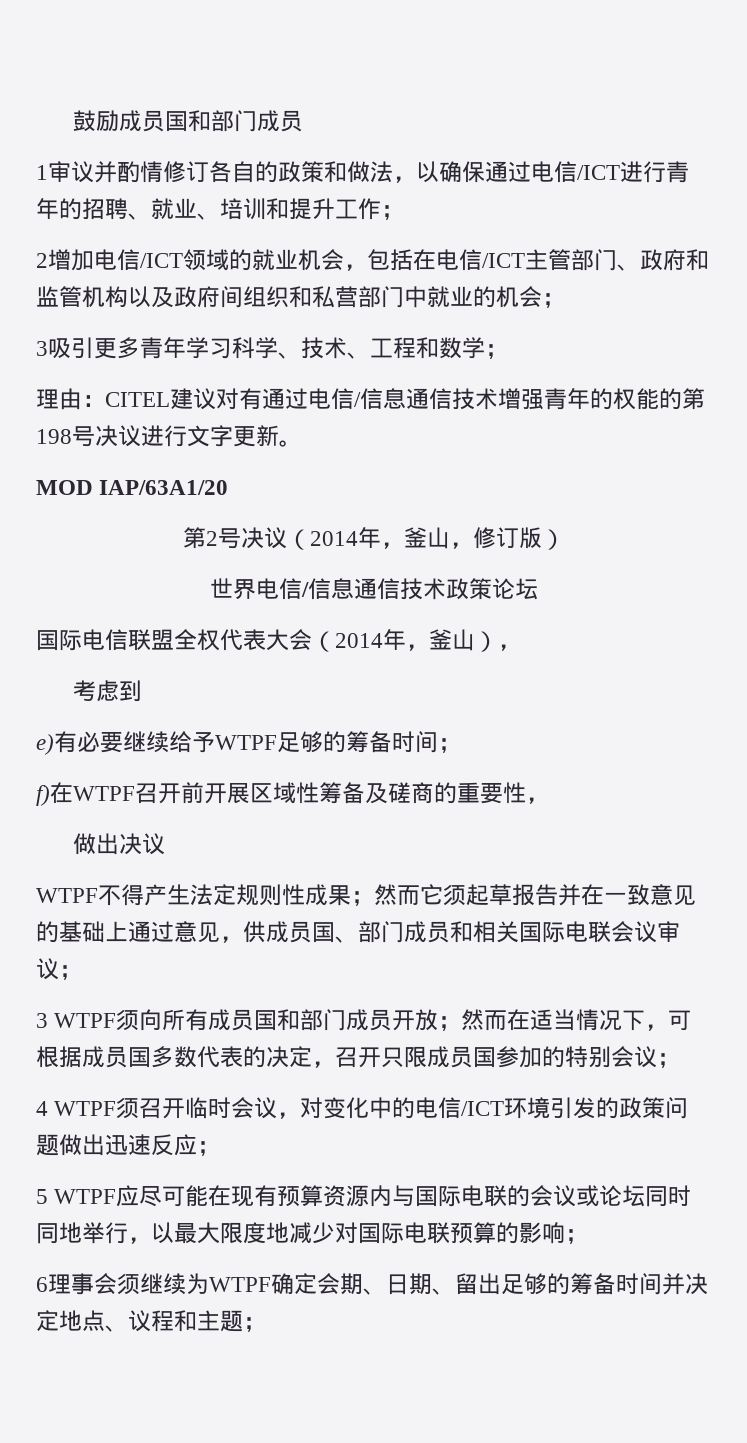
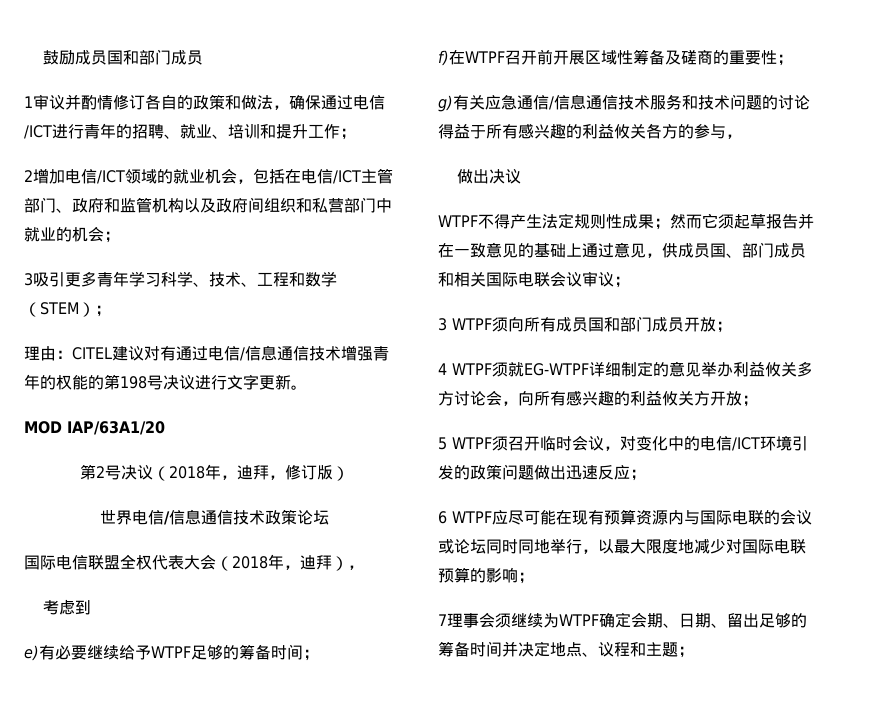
- 1审议并酌情修订各自的政策和做法，以确保通过电信/ICT进行青年的招聘、就业、培训和提升工作；
+ 1审议并酌情修订各自的政策和做法，确保通过电信/ICT进行青年的招聘、就业、培训和提升工作；
- 3吸引更多青年学习科学、技术、工程和数学；
+ 3吸引更多青年学习科学、技术、工程和数学（STEM）；
- 第2号决议（2014年，釜山，修订版）
+ 第2号决议（2018年，迪拜，修订版）
- 国际电信联盟全权代表大会（2014年，釜山），
+ 国际电信联盟全权代表大会（2018年，迪拜），
- f)在WTPF召开前开展区域性筹备及磋商的重要性，
+ f)在WTPF召开前开展区域性筹备及磋商的重要性；
+ g)有关应急通信/信息通信技术服务和技术问题的讨论得益于所有感兴趣的利益攸关各方的参与，
- 3 WTPF须向所有成员国和部门成员开放；然而在适当情况下，可根据成员国多数代表的决定，召开只限成员国参加的特别会议；
- 4 WTPF须召开临时会议，对变化中的电信/ICT环境引发的政策问题做出迅速反应；
+ 3 WTPF须向所有成员国和部门成员开放；
+ 4 WTPF须就EG-WTPF详细制定的意见举办利益攸关多方讨论会，向所有感兴趣的利益攸关方开放；
+ 5 WTPF须召开临时会议，对变化中的电信/ICT环境引发的政策问题做出迅速反应；
- 5 WTPF应尽可能在现有预算资源内与国际电联的会议或论坛同时同地举行，以最大限度地减少对国际电联预算的影响；
+ 6 WTPF应尽可能在现有预算资源内与国际电联的会议或论坛同时同地举行，以最大限度地减少对国际电联预算的影响；
- 6理事会须继续为WTPF确定会期、日期、留出足够的筹备时间并决定地点、议程和主题；
+ 7理事会须继续为WTPF确定会期、日期、留出足够的筹备时间并决定地点、议程和主题；

